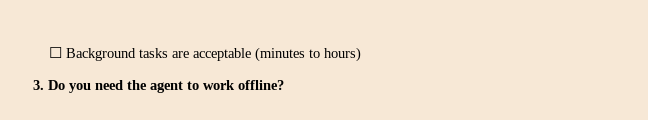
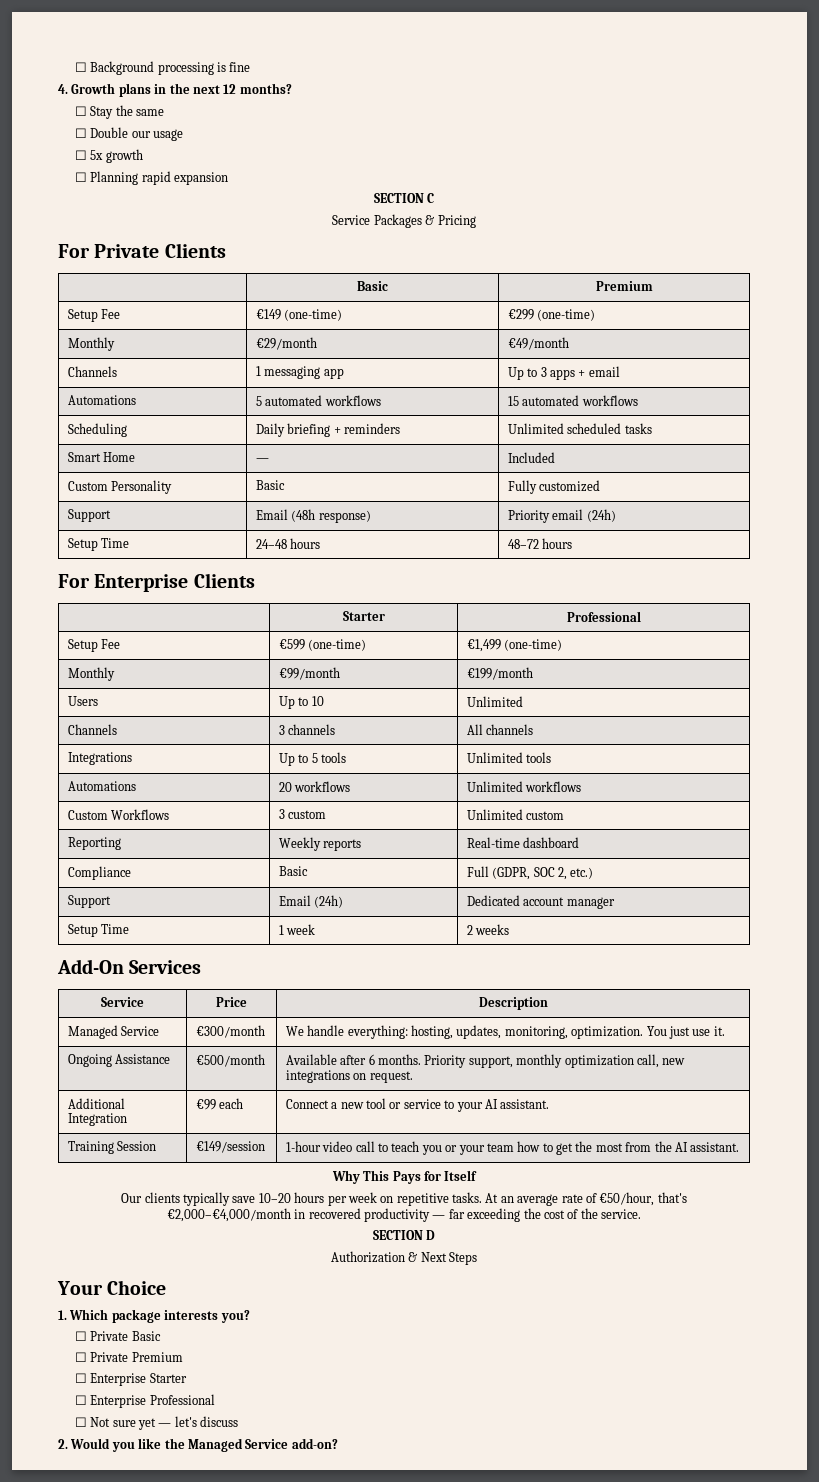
- ☐ Background tasks are acceptable (minutes to hours)
- 3. Do you need the agent to work offline?
+ ☐ Background processing is fine
+ 4. Growth plans in the next 12 months?
+ ☐ Stay the same
+ ☐ Double our usage
+ ☐ 5x growth
+ ☐ Planning rapid expansion
+ SECTION C
+ Service Packages & Pricing
+ For Private Clients
+ | Basic | Premium
+ Setup Fee | €149 (one-time) | €299 (one-time)
+ Monthly | €29/month | €49/month
+ Channels | 1 messaging app | Up to 3 apps + email
+ Automations | 5 automated workflows | 15 automated workflows
+ Scheduling | Daily briefing + reminders | Unlimited scheduled tasks
+ Smart Home | — | Included
+ Custom Personality | Basic | Fully customized
+ Support | Email (48h response) | Priority email (24h)
+ Setup Time | 24–48 hours | 48–72 hours
+ For Enterprise Clients
+ | Starter | Professional
+ Setup Fee | €599 (one-time) | €1,499 (one-time)
+ Monthly | €99/month | €199/month
+ Users | Up to 10 | Unlimited
+ Channels | 3 channels | All channels
+ Integrations | Up to 5 tools | Unlimited tools
+ Automations | 20 workflows | Unlimited workflows
+ Custom Workflows | 3 custom | Unlimited custom
+ Reporting | Weekly reports | Real-time dashboard
+ Compliance | Basic | Full (GDPR, SOC 2, etc.)
+ Support | Email (24h) | Dedicated account manager
+ Setup Time | 1 week | 2 weeks
+ Add-On Services
+ Service | Price | Description
+ Managed Service | €300/month | We handle everything: hosting, updates, monitoring, optimization. You just use it.
+ Ongoing Assistance | €500/month | Available after 6 months. Priority support, monthly optimization call, new integrations on request.
+ Additional Integration | €99 each | Connect a new tool or service to your AI assistant.
+ Training Session | €149/session | 1-hour video call to teach you or your team how to get the most from the AI assistant.
+ Why This Pays for Itself
+ Our clients typically save 10–20 hours per week on repetitive tasks. At an average rate of €50/hour, that's €2,000–€4,000/month in recovered productivity — far exceeding the cost of the service.
+ SECTION D
+ Authorization & Next Steps
+ Your Choice
+ 1. Which package interests you?
+ ☐ Private Basic
+ ☐ Private Premium
+ ☐ Enterprise Starter
+ ☐ Enterprise Professional
+ ☐ Not sure yet — let's discuss
+ 2. Would you like the Managed Service add-on?

